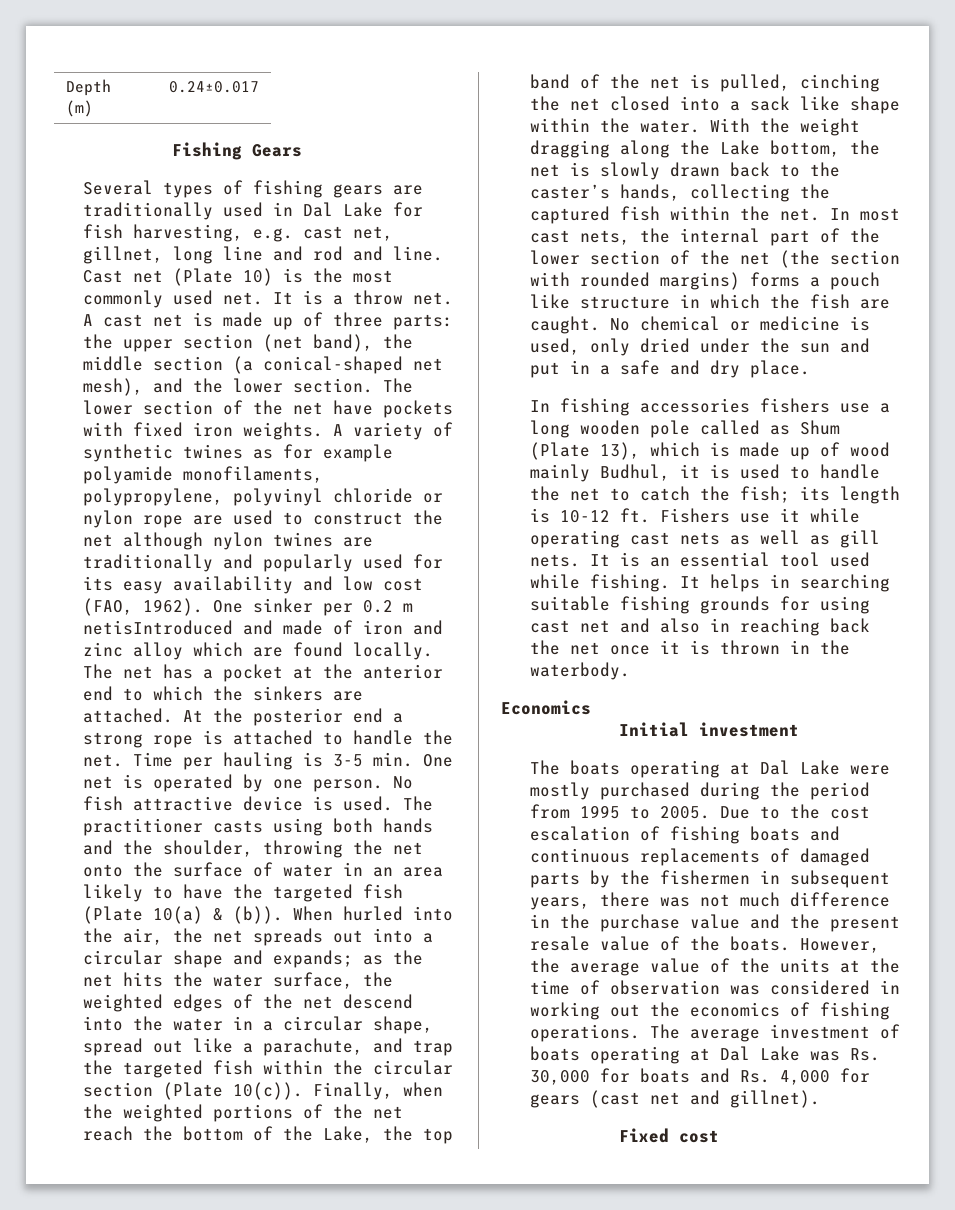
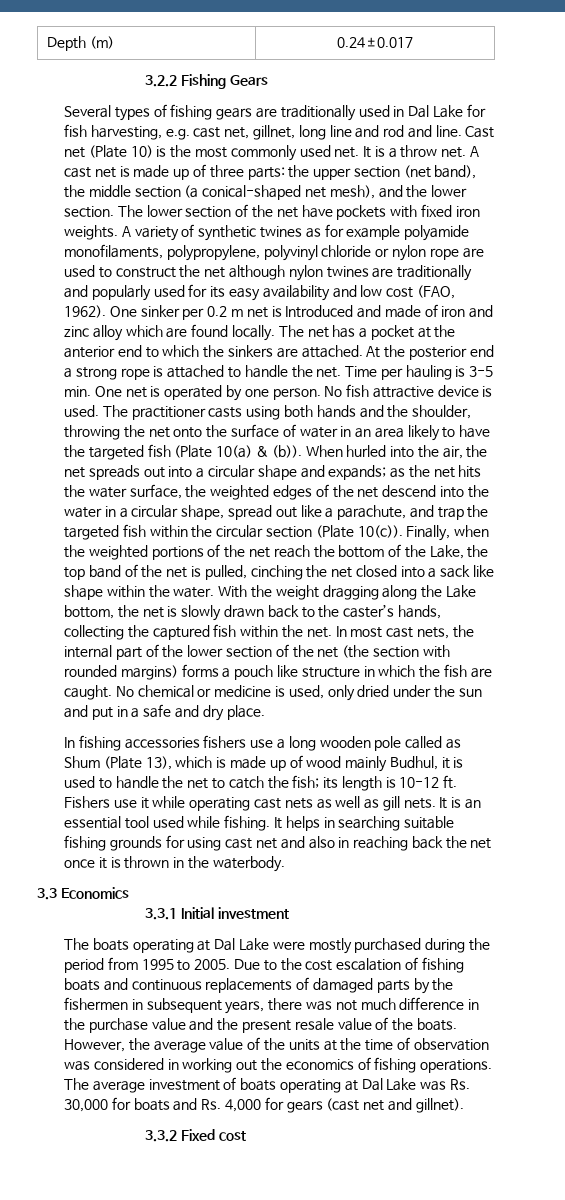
- Fishing Gears
+ 3.2.2 Fishing Gears
- One sinker per 0.2 m netisIntroduced and made of iron and zinc alloy which are found locally.
+ One sinker per 0.2 m net is Introduced and made of iron and zinc alloy which are found locally.
- Economics
+ 3.3 Economics
- Initial investment
+ 3.3.1 Initial investment
- Fixed cost
+ 3.3.2 Fixed cost

